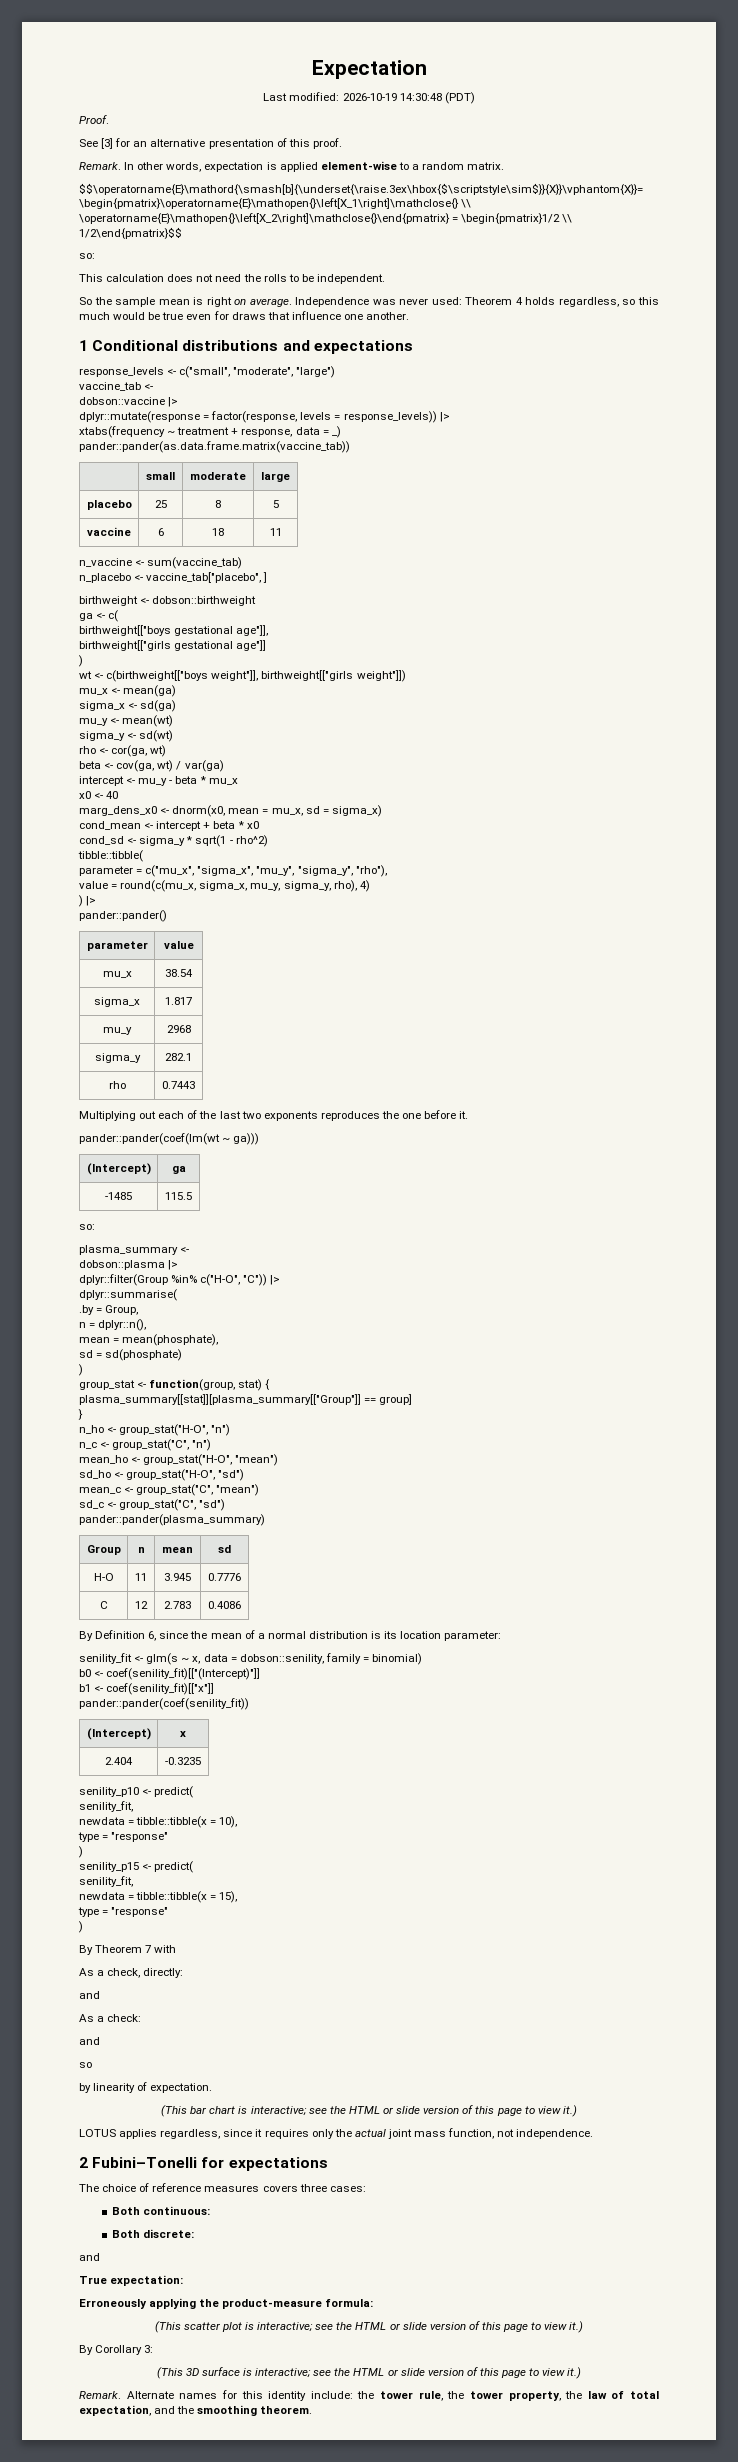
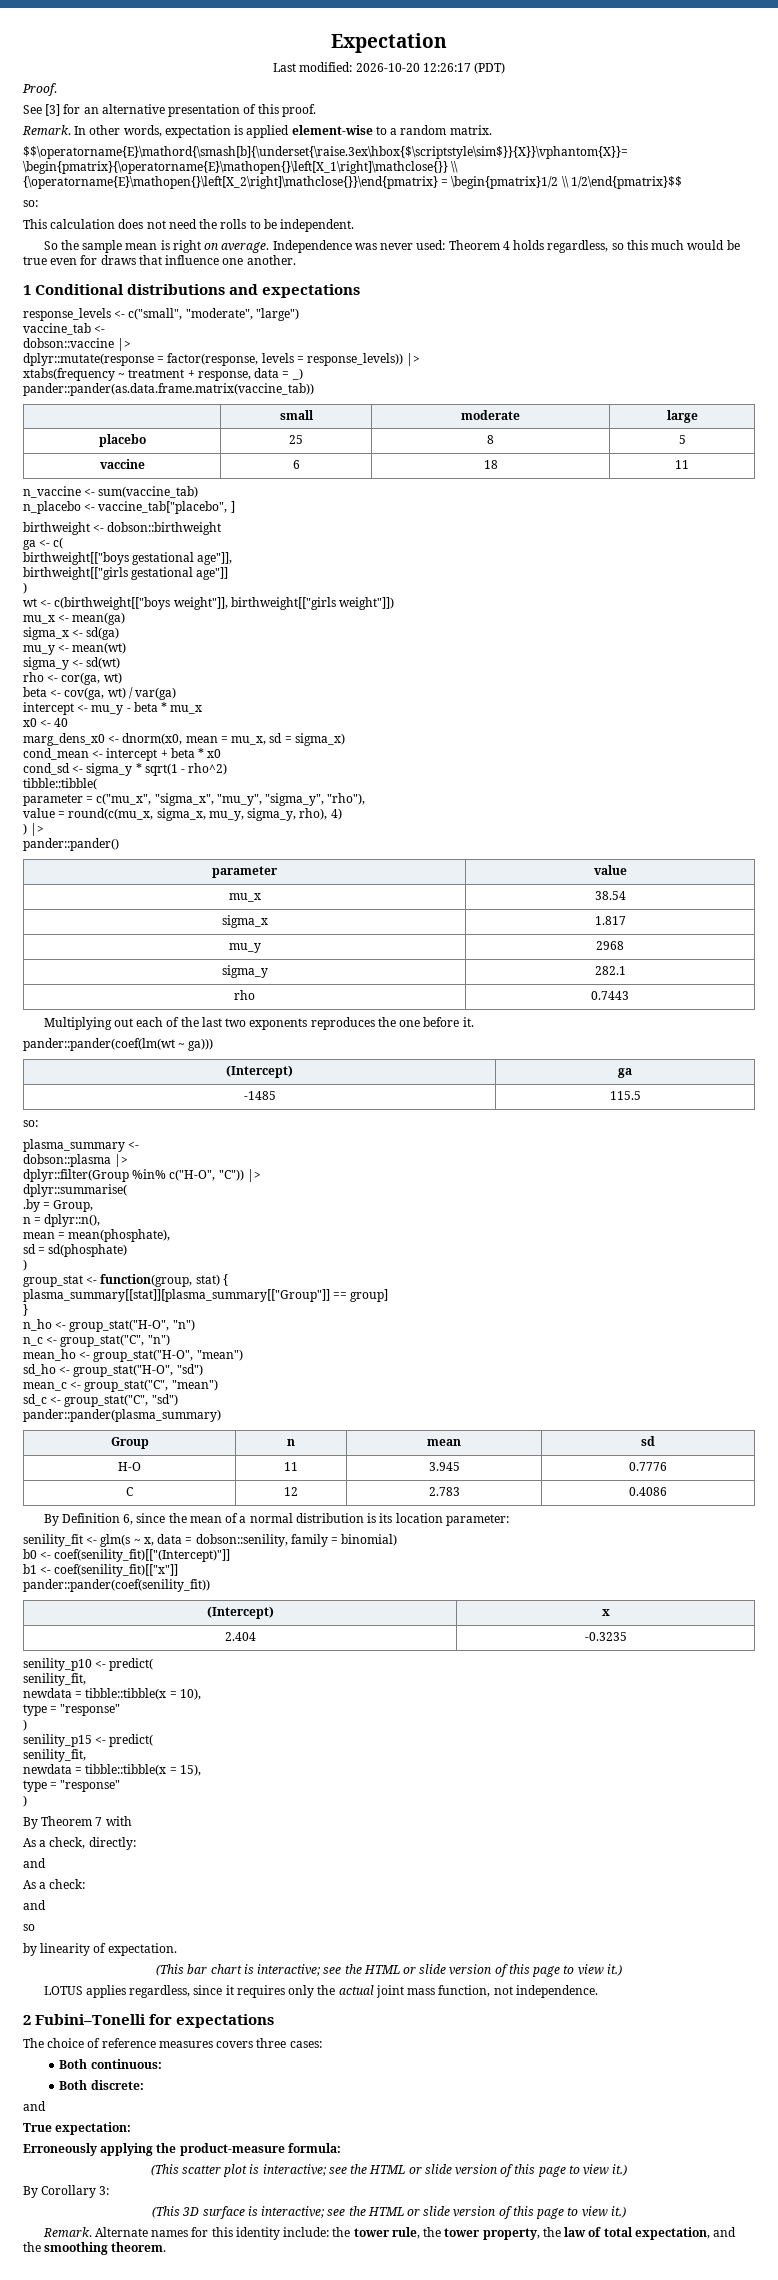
- Last modified: 2026-10-19 14:30:48 (PDT)
+ Last modified: 2026-10-20 12:26:17 (PDT)
- $$\operatorname{E}\mathord{\smash[b]{\underset{\raise.3ex\hbox{$\scriptstyle\sim$}}{X}}\vphantom{X}}= \begin{pmatrix}\operatorname{E}\mathopen{}\left[X_1\right]\mathclose{} \\ \operatorname{E}\mathopen{}\left[X_2\right]\mathclose{}\end{pmatrix} = \begin{pmatrix}1/2 \\ 1/2\end{pmatrix}$$
+ $$\operatorname{E}\mathord{\smash[b]{\underset{\raise.3ex\hbox{$\scriptstyle\sim$}}{X}}\vphantom{X}}= \begin{pmatrix}{\operatorname{E}\mathopen{}\left[X_1\right]\mathclose{}} \\ {\operatorname{E}\mathopen{}\left[X_2\right]\mathclose{}}\end{pmatrix} = \begin{pmatrix}1/2 \\ 1/2\end{pmatrix}$$

